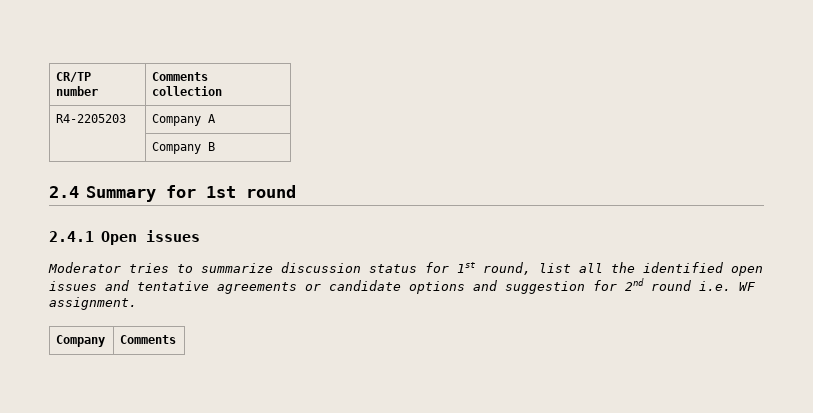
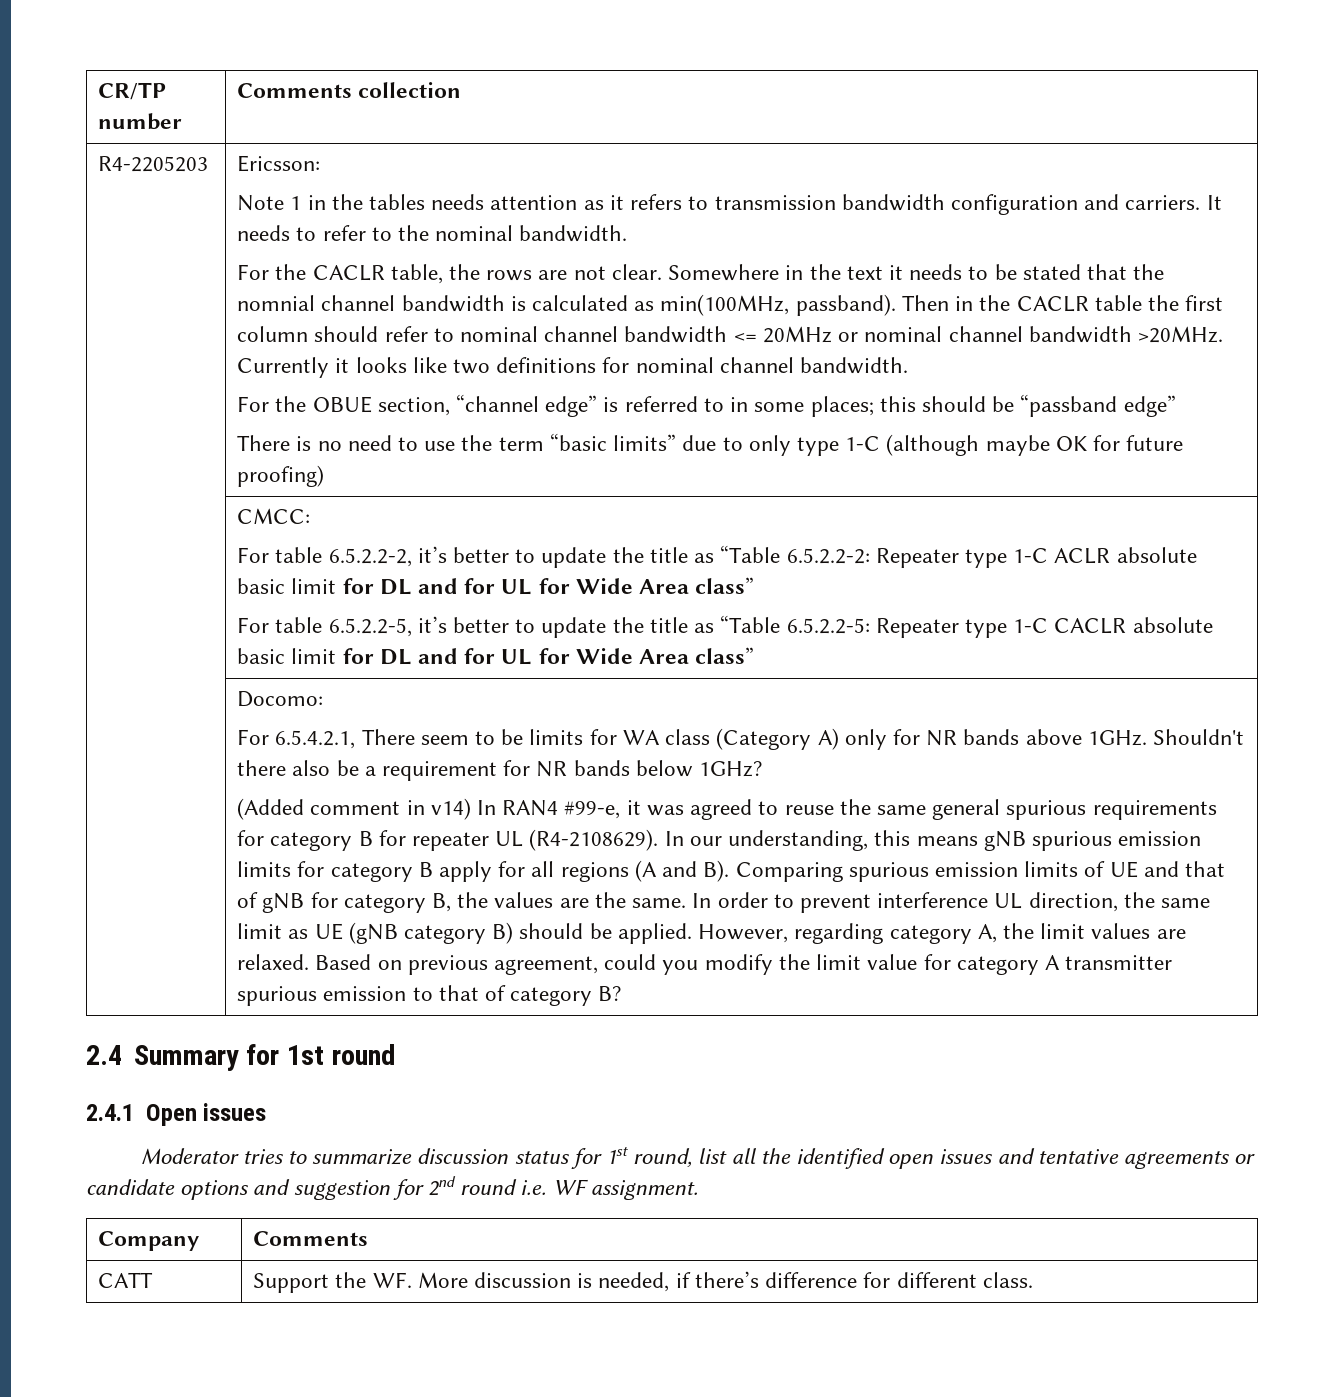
- Company A
- | Company B
+ Ericsson:
+ Note 1 in the tables needs attention as it refers to transmission bandwidth configuration and carriers. It needs to refer to the nominal bandwidth.
+ For the CACLR table, the rows are not clear. Somewhere in the text it needs to be stated that the nomnial channel bandwidth is calculated as min(100MHz, passband). Then in the CACLR table the first column should refer to nominal channel bandwidth <= 20MHz or nominal channel bandwidth >20MHz. Currently it looks like two definitions for nominal channel bandwidth.
+ For the OBUE section, “channel edge” is referred to in some places; this should be “passband edge”
+ There is no need to use the term “basic limits” due to only type 1-C (although maybe OK for future proofing)
+ | CMCC:
+ For table 6.5.2.2-2, it’s better to update the title as “Table 6.5.2.2-2: Repeater type 1-C ACLR absolute basic limit for DL and for UL for Wide Area class”
+ For table 6.5.2.2-5, it’s better to update the title as “Table 6.5.2.2-5: Repeater type 1-C CACLR absolute basic limit for DL and for UL for Wide Area class”
+ | Docomo:
+ For 6.5.4.2.1, There seem to be limits for WA class (Category A) only for NR bands above 1GHz. Shouldn't there also be a requirement for NR bands below 1GHz?
+ (Added comment in v14) In RAN4 #99-e, it was agreed to reuse the same general spurious requirements for category B for repeater UL (R4-2108629). In our understanding, this means gNB spurious emission limits for category B apply for all regions (A and B). Comparing spurious emission limits of UE and that of gNB for category B, the values are the same. In order to prevent interference UL direction, the same limit as UE (gNB category B) should be applied. However, regarding category A, the limit values are relaxed. Based on previous agreement, could you modify the limit value for category A transmitter spurious emission to that of category B?
+ CATT | Support the WF. More discussion is needed, if there’s difference for different class.

